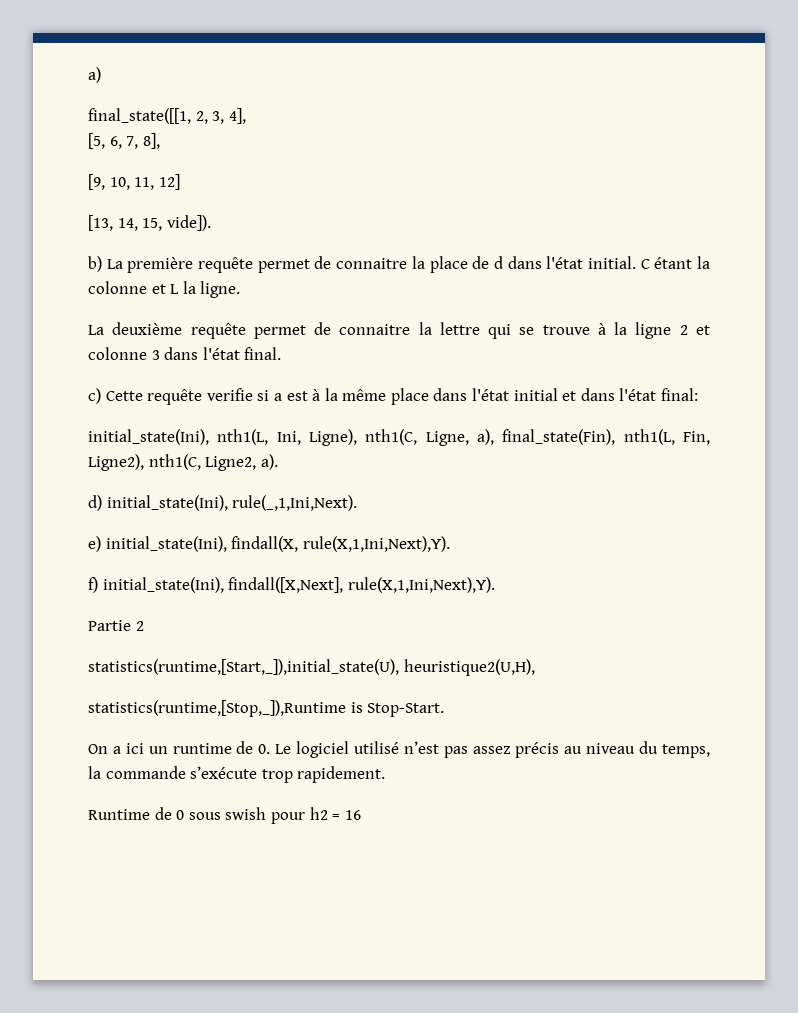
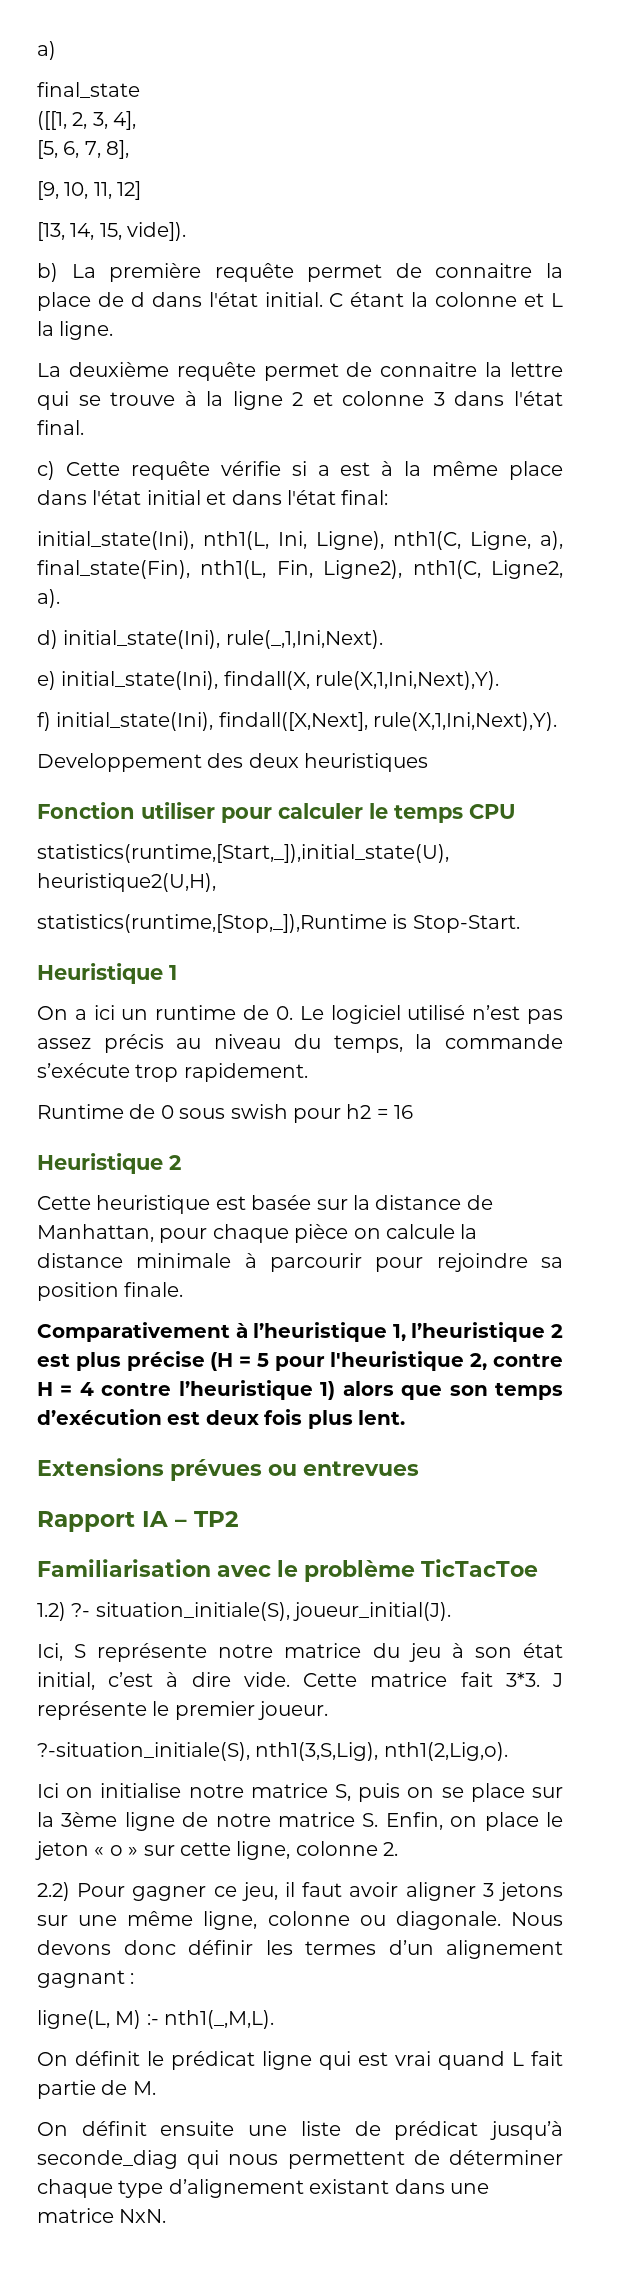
- final_state([[1, 2, 3, 4],
+ final_state
+ ([[1, 2, 3, 4],
- c) Cette requête verifie si a est à la même place dans l'état initial et dans l'état final:
+ c) Cette requête vérifie si a est à la même place dans l'état initial et dans l'état final:
- Partie 2
+ Developpement des deux heuristiques
+ Fonction utiliser pour calculer le temps CPU
+ Heuristique 1
+ Heuristique 2
+ Cette heuristique est basée sur la distance de Manhattan, pour chaque pièce on calcule la distance minimale à parcourir pour rejoindre sa position finale.
+ Comparativement à l’heuristique 1, l’heuristique 2 est plus précise (H = 5 pour l'heuristique 2, contre H = 4 contre l’heuristique 1) alors que son temps d’exécution est deux fois plus lent.
+ Extensions prévues ou entrevues
+ Rapport IA – TP2
+ Familiarisation avec le problème TicTacToe
+ 1.2) ?- situation_initiale(S), joueur_initial(J).
+ Ici, S représente notre matrice du jeu à son état initial, c’est à dire vide. Cette matrice fait 3*3. J représente le premier joueur.
+ ?-situation_initiale(S), nth1(3,S,Lig), nth1(2,Lig,o).
+ Ici on initialise notre matrice S, puis on se place sur la 3ème ligne de notre matrice S. Enfin, on place le jeton « o » sur cette ligne, colonne 2.
+ 2.2) Pour gagner ce jeu, il faut avoir aligner 3 jetons sur une même ligne, colonne ou diagonale. Nous devons donc définir les termes d’un alignement gagnant :
+ ligne(L, M) :- nth1(_,M,L).
+ On définit le prédicat ligne qui est vrai quand L fait partie de M.
+ On définit ensuite une liste de prédicat jusqu’à seconde_diag qui nous permettent de déterminer chaque type d’alignement existant dans une matrice NxN.

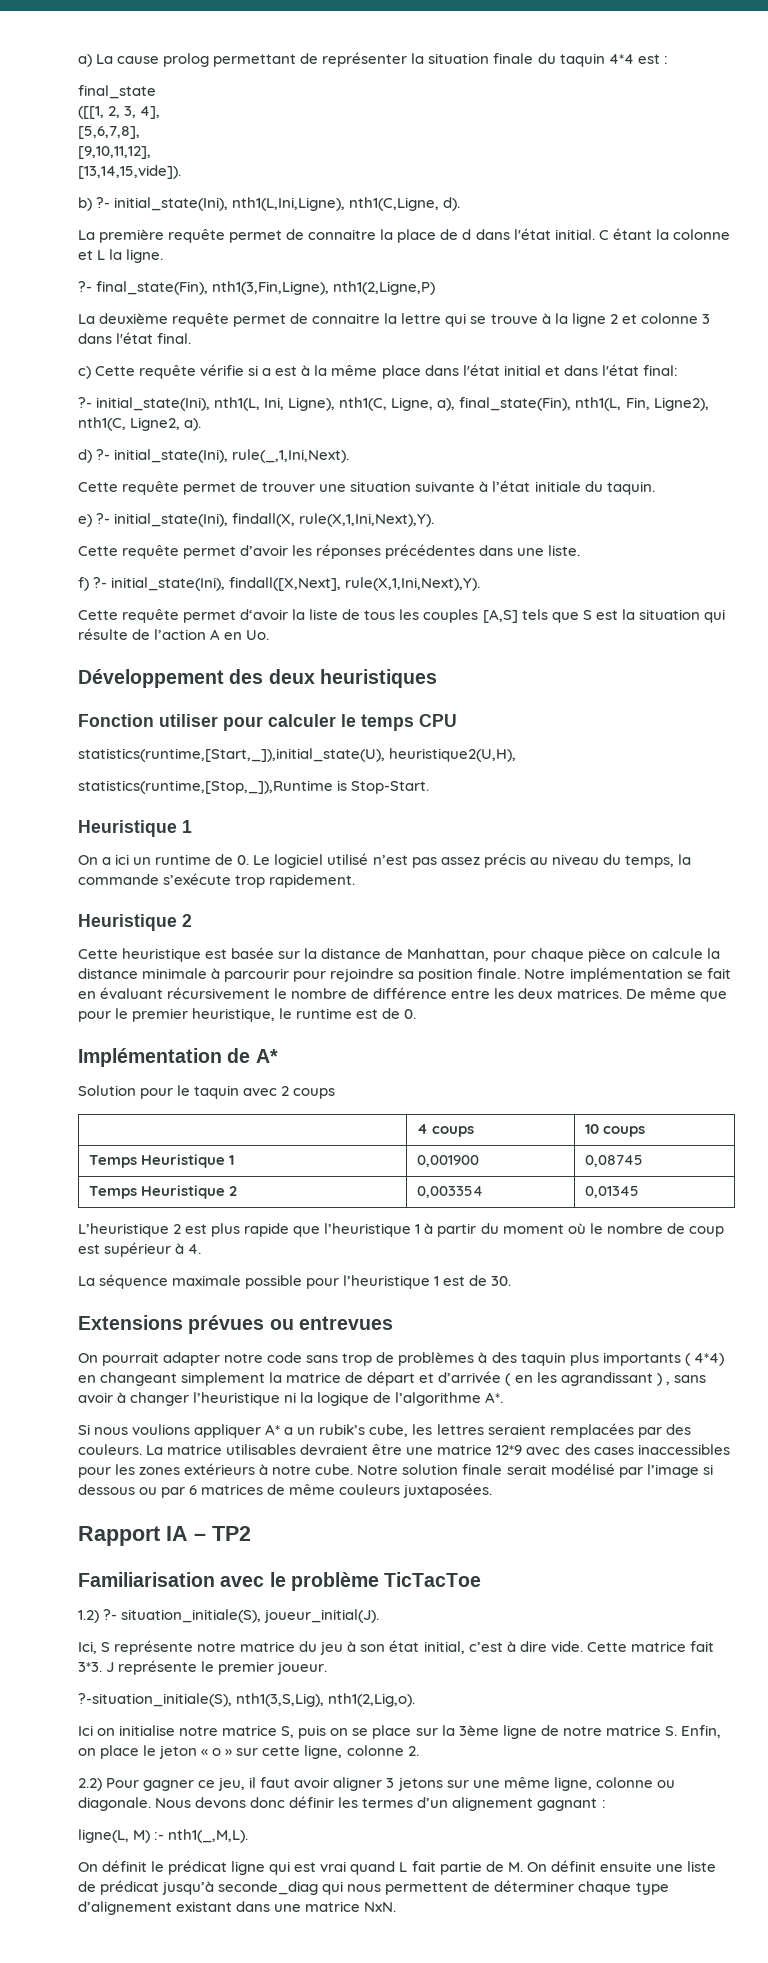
- a)
+ a) La cause prolog permettant de représenter la situation finale du taquin 4*4 est :
- [5, 6, 7, 8],
- [9, 10, 11, 12]
- [13, 14, 15, vide]).
- b) La première requête permet de connaitre la place de d dans l'état initial.
+ [5,6,7,8],
+ [9,10,11,12],
+ [13,14,15,vide]).
+ b) ?- initial_state(Ini), nth1(L,Ini,Ligne), nth1(C,Ligne, d).
+ La première requête permet de connaitre la place de d dans l'état initial.
+ ?- final_state(Fin), nth1(3,Fin,Ligne), nth1(2,Ligne,P)
- initial_state(Ini), nth1(L, Ini, Ligne), nth1(C, Ligne, a), final_state(Fin), nth1(L, Fin, Ligne2), nth1(C, Ligne2, a).
+ ?- initial_state(Ini), nth1(L, Ini, Ligne), nth1(C, Ligne, a), final_state(Fin), nth1(L, Fin, Ligne2), nth1(C, Ligne2, a).
- d) initial_state(Ini), rule(_,1,Ini,Next).
+ d) ?- initial_state(Ini), rule(_,1,Ini,Next).
+ Cette requête permet de trouver une situation suivante à l’état initiale du taquin.
- e) initial_state(Ini), findall(X, rule(X,1,Ini,Next),Y).
+ e) ?- initial_state(Ini), findall(X, rule(X,1,Ini,Next),Y).
+ Cette requête permet d’avoir les réponses précédentes dans une liste.
- f) initial_state(Ini), findall([X,Next], rule(X,1,Ini,Next),Y).
+ f) ?- initial_state(Ini), findall([X,Next], rule(X,1,Ini,Next),Y).
- Developpement des deux heuristiques
+ Cette requête permet d‘avoir la liste de tous les couples [A,S] tels que S est la situation qui résulte de l’action A en Uo.
+ Développement des deux heuristiques
- Runtime de 0 sous swish pour h2 = 16
- Cette heuristique est basée sur la distance de Manhattan, pour chaque pièce on calcule la distance minimale à parcourir pour rejoindre sa position finale.
- Comparativement à l’heuristique 1, l’heuristique 2 est plus précise (H = 5 pour l'heuristique 2, contre H = 4 contre l’heuristique 1) alors que son temps d’exécution est deux fois plus lent.
+ Cette heuristique est basée sur la distance de Manhattan, pour chaque pièce on calcule la distance minimale à parcourir pour rejoindre sa position finale. Notre implémentation se fait en évaluant récursivement le nombre de différence entre les deux matrices. De même que pour le premier heuristique, le runtime est de 0.
+ Implémentation de A*
+ Solution pour le taquin avec 2 coups
+ | 4 coups | 10 coups
+ Temps Heuristique 1 | 0,001900 | 0,08745
+ Temps Heuristique 2 | 0,003354 | 0,01345
+ L’heuristique 2 est plus rapide que l’heuristique 1 à partir du moment où le nombre de coup est supérieur à 4.
+ La séquence maximale possible pour l’heuristique 1 est de 30.
  Extensions prévues ou entrevues
+ On pourrait adapter notre code sans trop de problèmes à des taquin plus importants ( 4*4) en changeant simplement la matrice de départ et d’arrivée ( en les agrandissant ) , sans avoir à changer l’heuristique ni la logique de l’algorithme A*.
+ Si nous voulions appliquer A* a un rubik’s cube, les lettres seraient remplacées par des couleurs. La matrice utilisables devraient être une matrice 12*9 avec des cases inaccessibles pour les zones extérieurs à notre cube. Notre solution finale serait modélisé par l’image si dessous ou par 6 matrices de même couleurs juxtaposées.
- On définit le prédicat ligne qui est vrai quand L fait partie de M.
- On définit ensuite une liste de prédicat jusqu’à seconde_diag qui nous permettent de déterminer chaque type d’alignement existant dans une matrice NxN.
+ On définit le prédicat ligne qui est vrai quand L fait partie de M. On définit ensuite une liste de prédicat jusqu’à seconde_diag qui nous permettent de déterminer chaque type d’alignement existant dans une matrice NxN.

